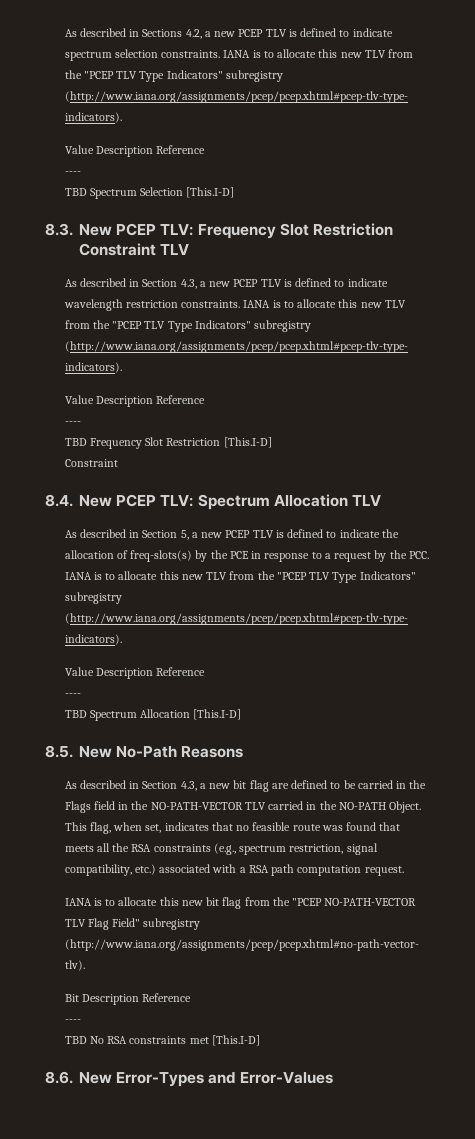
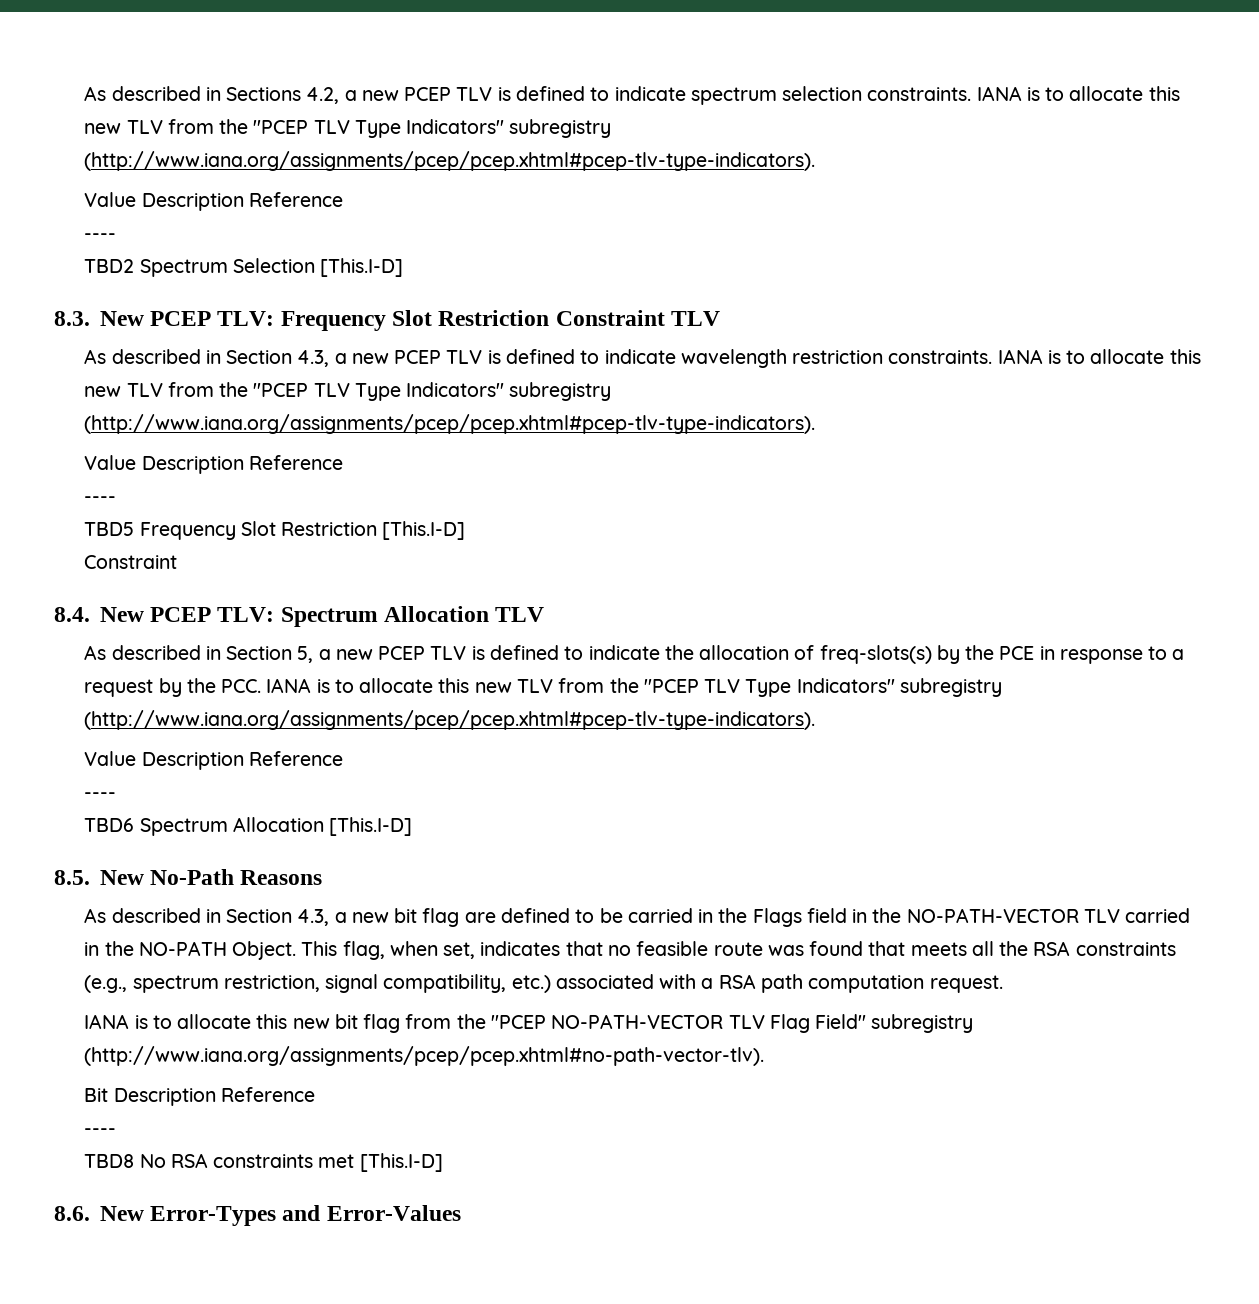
- TBD Spectrum Selection [This.I-D]
+ TBD2 Spectrum Selection [This.I-D]
- TBD Frequency Slot Restriction [This.I-D]
+ TBD5 Frequency Slot Restriction [This.I-D]
- TBD Spectrum Allocation [This.I-D]
+ TBD6 Spectrum Allocation [This.I-D]
- TBD No RSA constraints met [This.I-D]
+ TBD8 No RSA constraints met [This.I-D]

